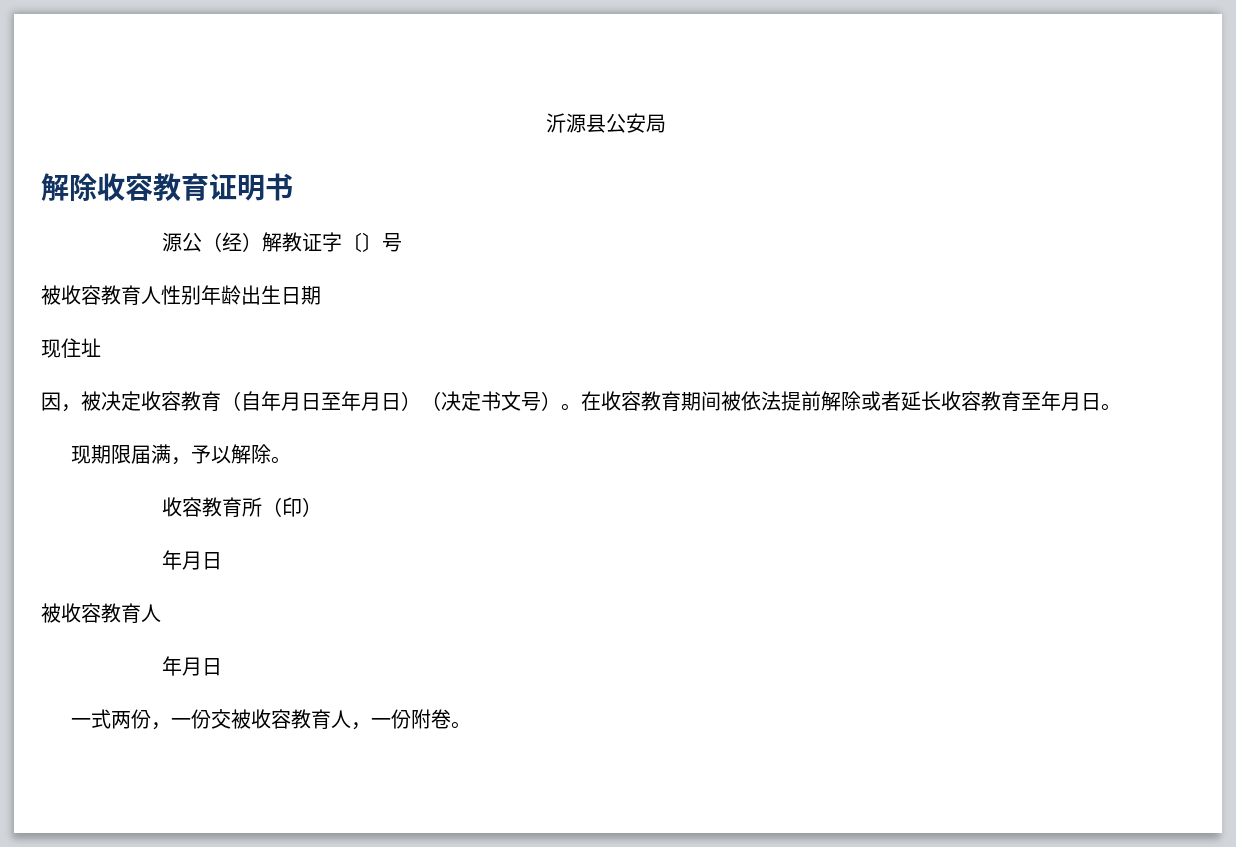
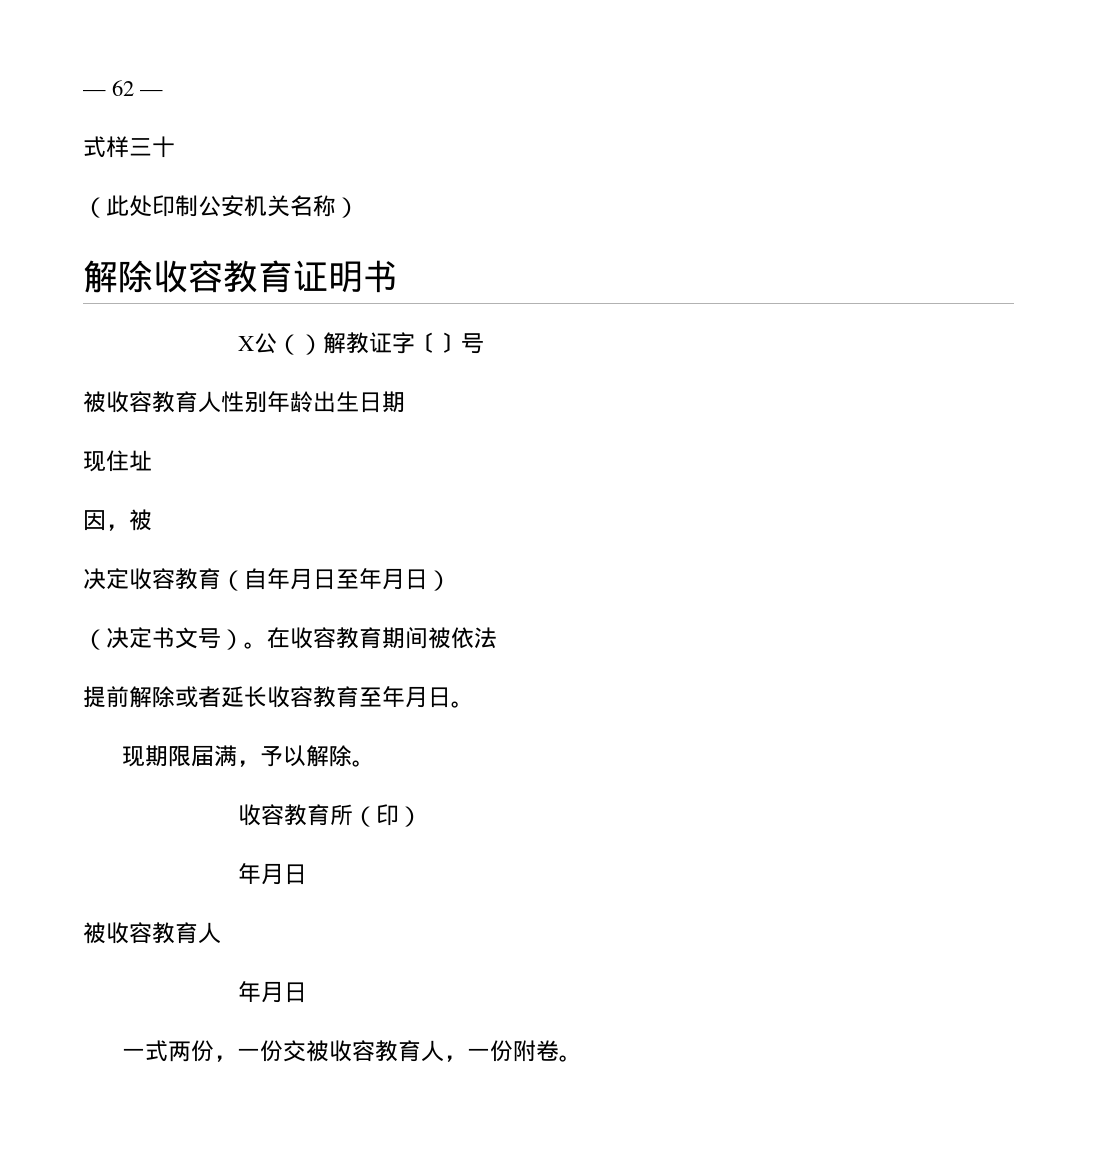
- 沂源县公安局
+ — 62 —
+ 式样三十
+ （此处印制公安机关名称）
- 源公（经）解教证字〔〕号
+ X公（）解教证字〔〕号
- 因，被决定收容教育（自年月日至年月日）（决定书文号）。
+ 因，被
+ 决定收容教育（自年月日至年月日）
+ （决定书文号）。
- 在收容教育期间被依法提前解除或者延长收容教育至年月日。
+ 在收容教育期间被依法
+ 提前解除或者延长收容教育至年月日。

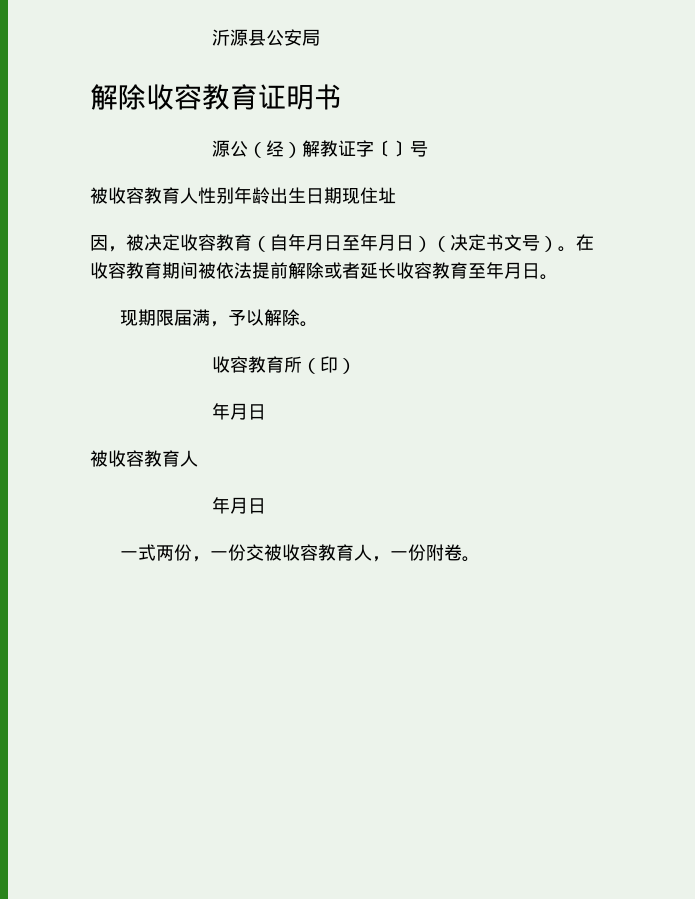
- — 62 —
- 式样三十
- （此处印制公安机关名称）
+ 沂源县公安局
- X公（）解教证字〔〕号
+ 源公（经）解教证字〔〕号
- 被收容教育人性别年龄出生日期
- 现住址
+ 被收容教育人性别年龄出生日期现住址
- 因，被
- 决定收容教育（自年月日至年月日）
- （决定书文号）。
+ 因，被决定收容教育（自年月日至年月日）（决定书文号）。
- 在收容教育期间被依法
- 提前解除或者延长收容教育至年月日。
+ 在收容教育期间被依法提前解除或者延长收容教育至年月日。

